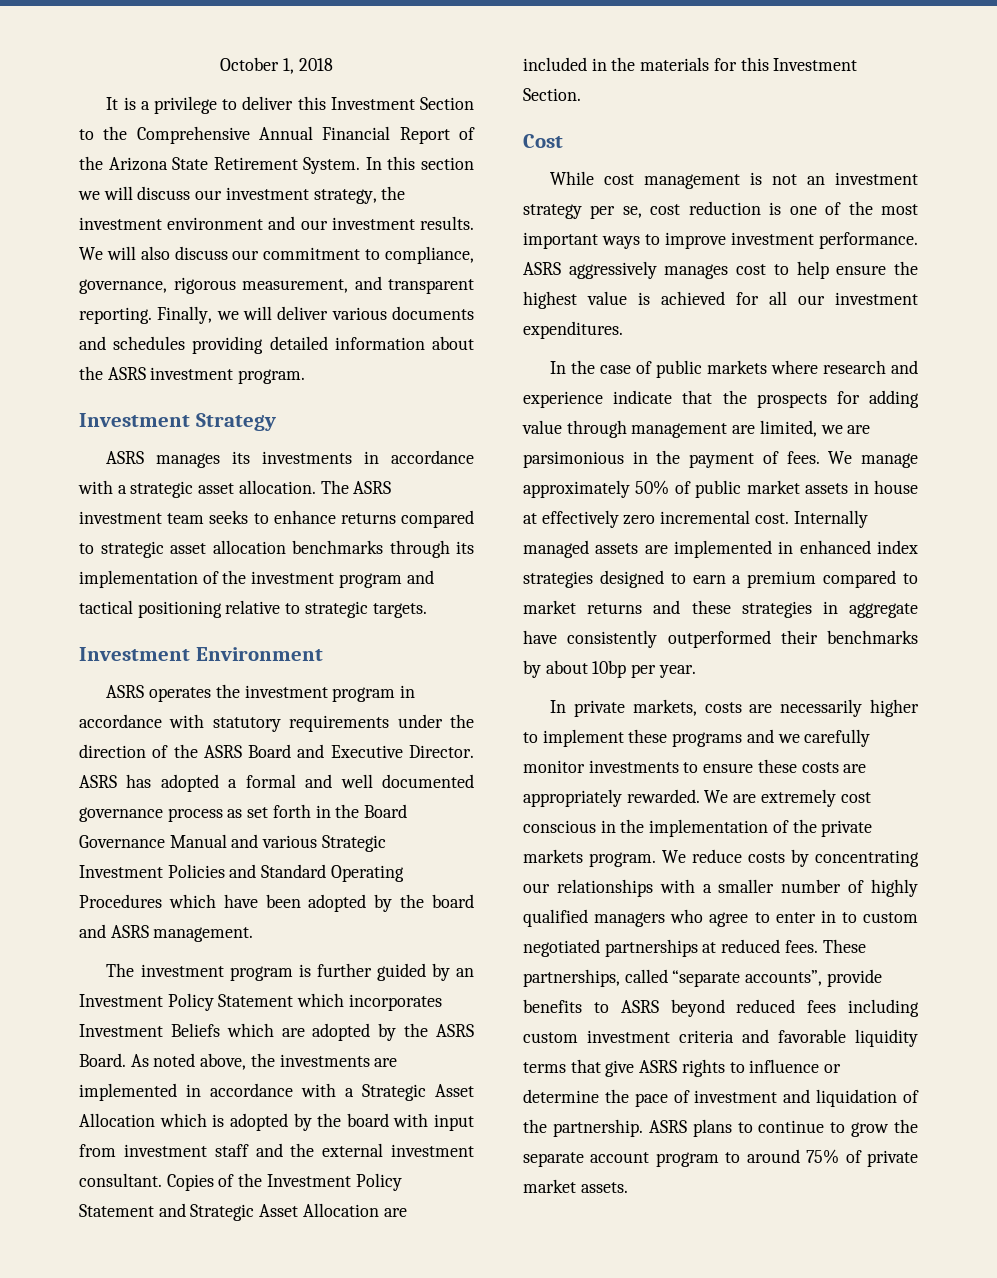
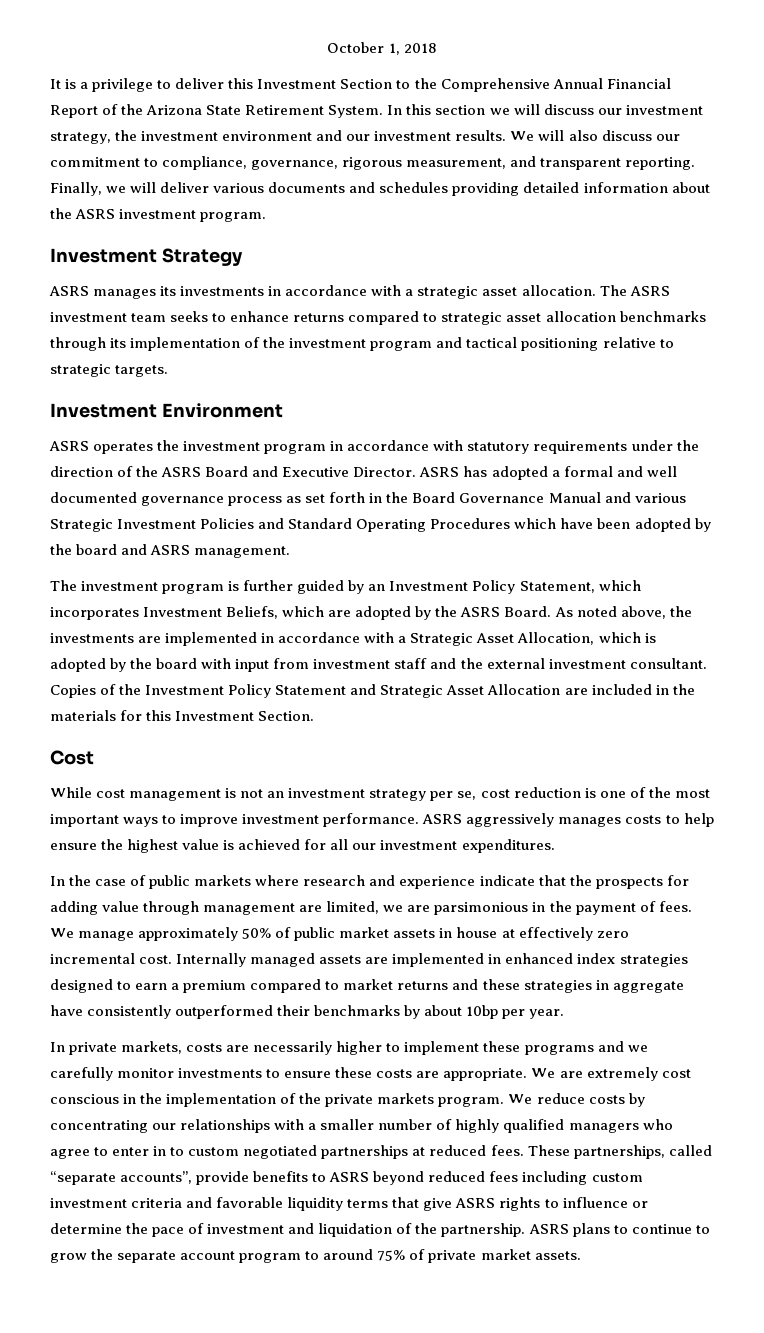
- The investment program is further guided by an Investment Policy Statement which incorporates Investment Beliefs which are adopted by the ASRS Board.
+ The investment program is further guided by an Investment Policy Statement, which incorporates Investment Beliefs, which are adopted by the ASRS Board.
- As noted above, the investments are implemented in accordance with a Strategic Asset Allocation which is adopted by the board with input from investment staff and the external investment consultant.
+ As noted above, the investments are implemented in accordance with a Strategic Asset Allocation, which is adopted by the board with input from investment staff and the external investment consultant.
- ASRS aggressively manages cost to help ensure the highest value is achieved for all our investment expenditures.
+ ASRS aggressively manages costs to help ensure the highest value is achieved for all our investment expenditures.
- In private markets, costs are necessarily higher to implement these programs and we carefully monitor investments to ensure these costs are appropriately rewarded.
+ In private markets, costs are necessarily higher to implement these programs and we carefully monitor investments to ensure these costs are appropriate.

